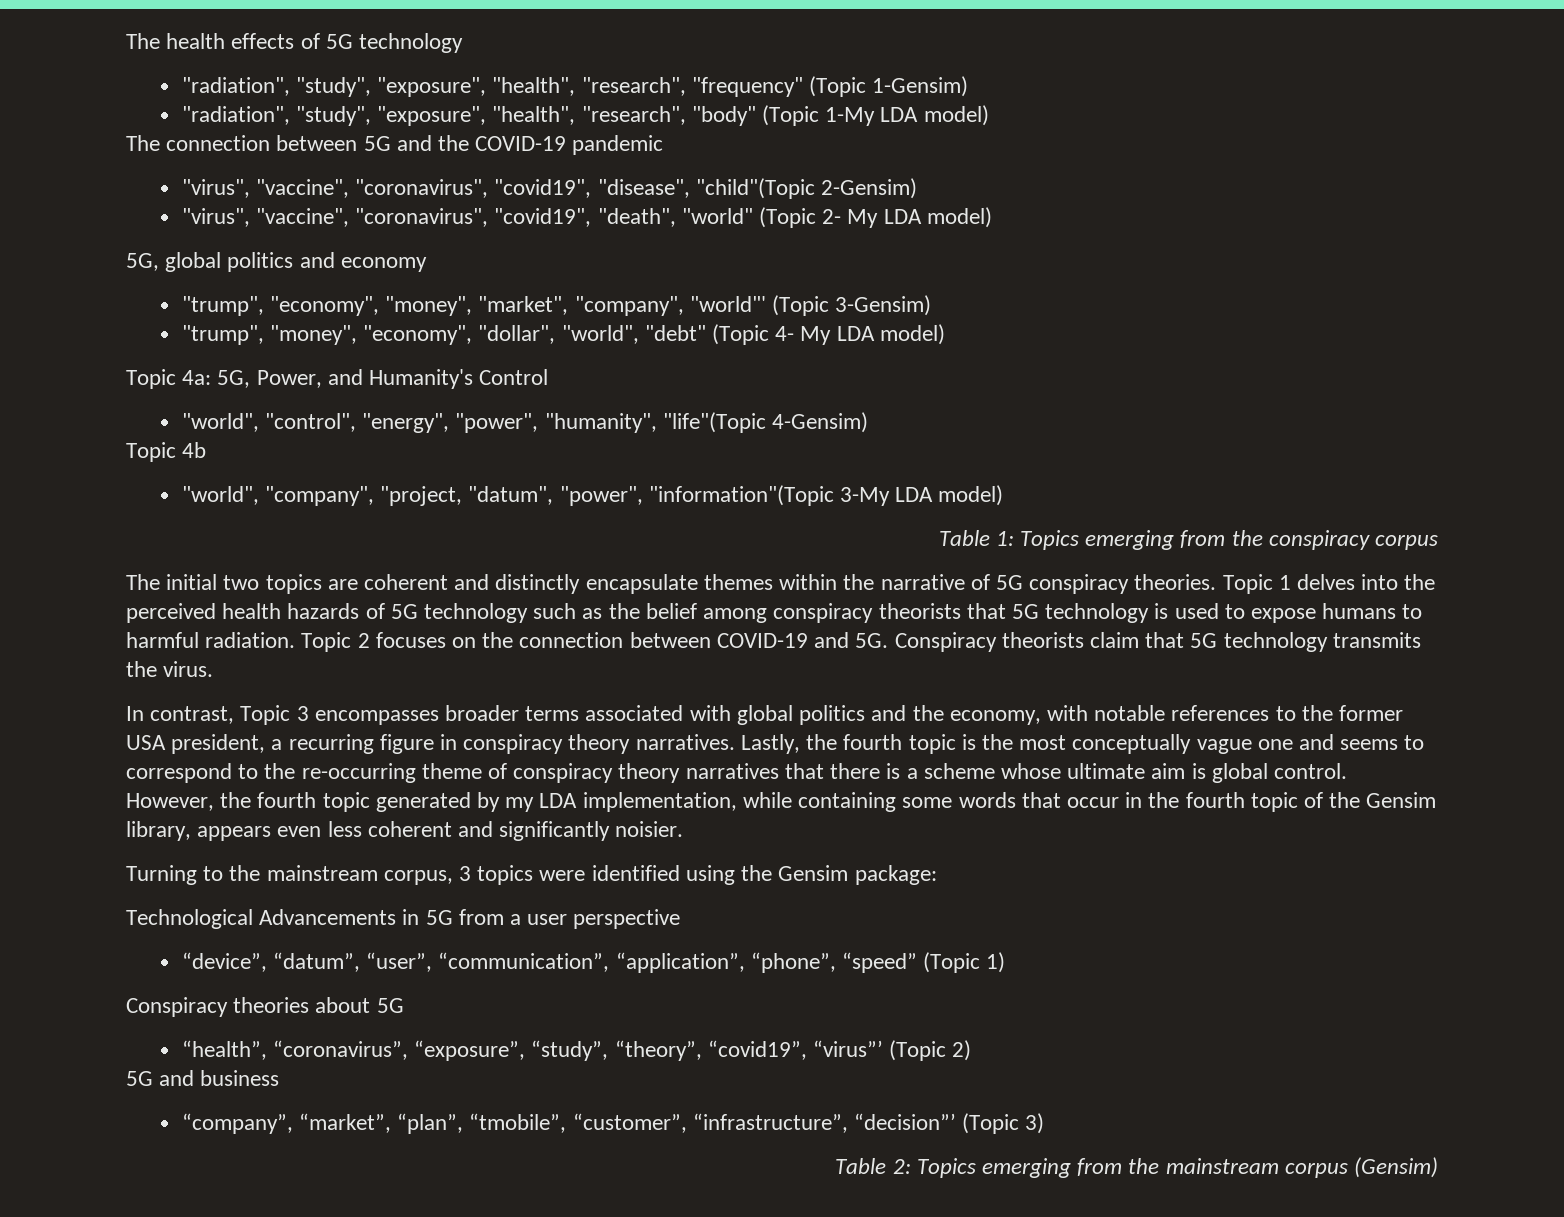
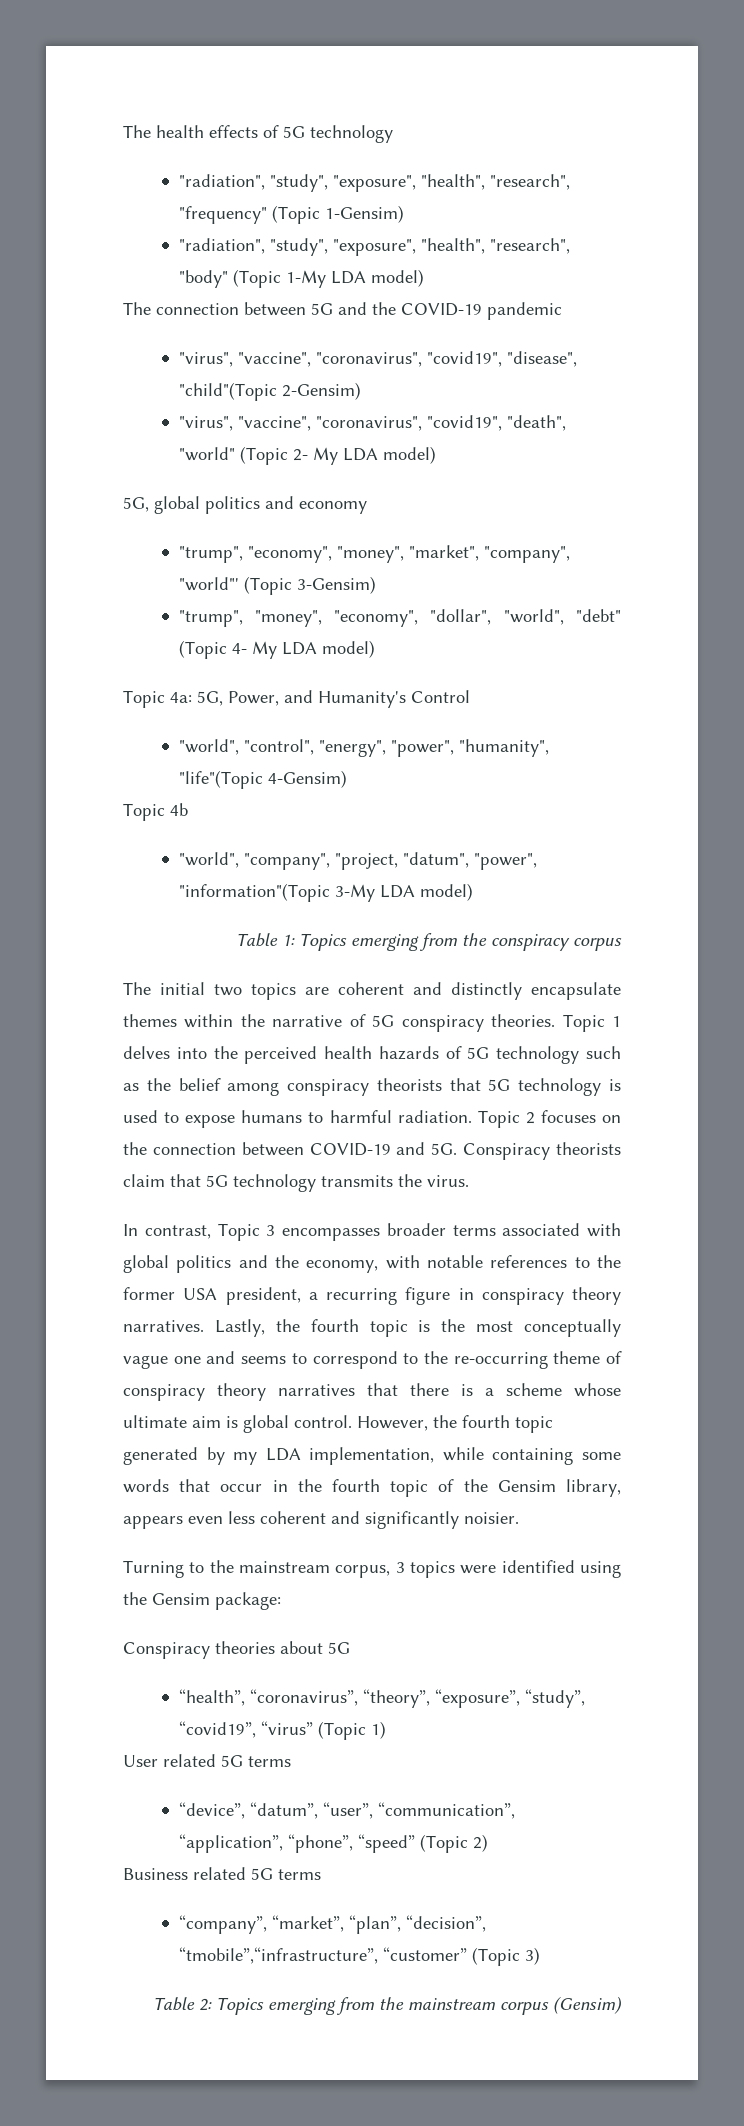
- Technological Advancements in 5G from a user perspective
+ Conspiracy theories about 5G
+ “health”, “coronavirus”, “theory”, “exposure”, “study”, “covid19”, “virus” (Topic 1)
+ User related 5G terms
- “device”, “datum”, “user”, “communication”, “application”, “phone”, “speed” (Topic 1)
- Conspiracy theories about 5G
- “health”, “coronavirus”, “exposure”, “study”, “theory”, “covid19”, “virus”’ (Topic 2)
- 5G and business
+ “device”, “datum”, “user”, “communication”, “application”, “phone”, “speed” (Topic 2)
+ Business related 5G terms
- “company”, “market”, “plan”, “tmobile”, “customer”, “infrastructure”, “decision”’ (Topic 3)
+ “company”, “market”, “plan”, “decision”, “tmobile”,“infrastructure”, “customer” (Topic 3)

